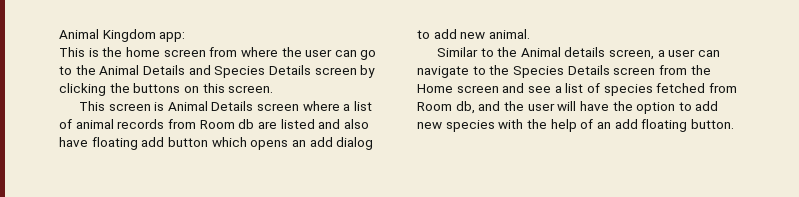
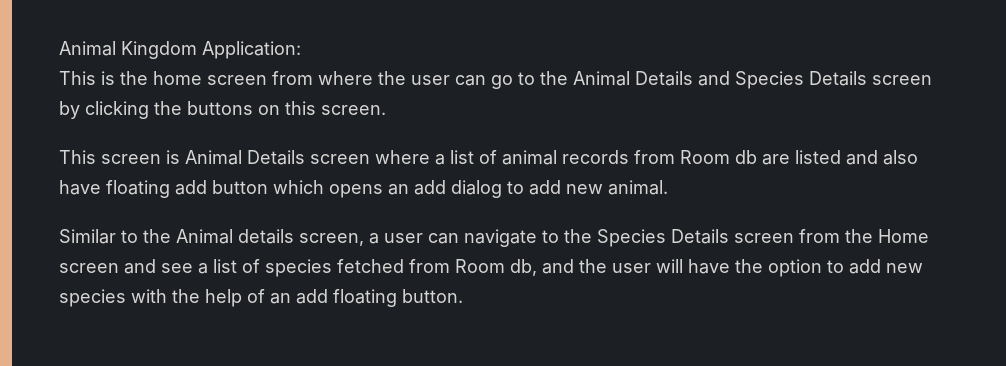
- Animal Kingdom app:
+ Animal Kingdom Application:

